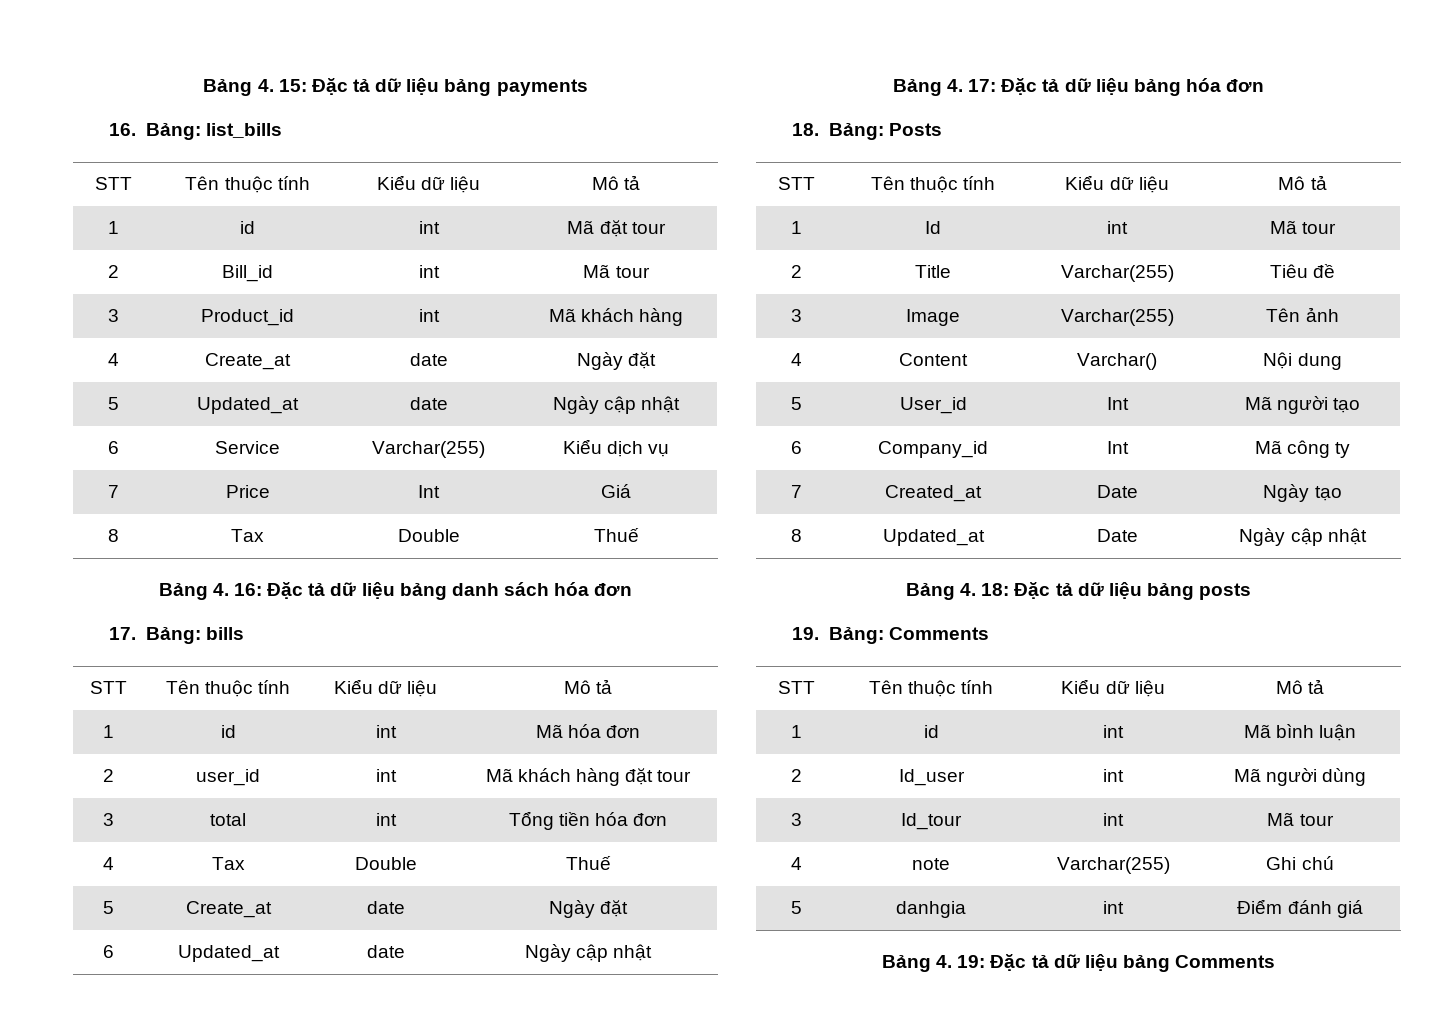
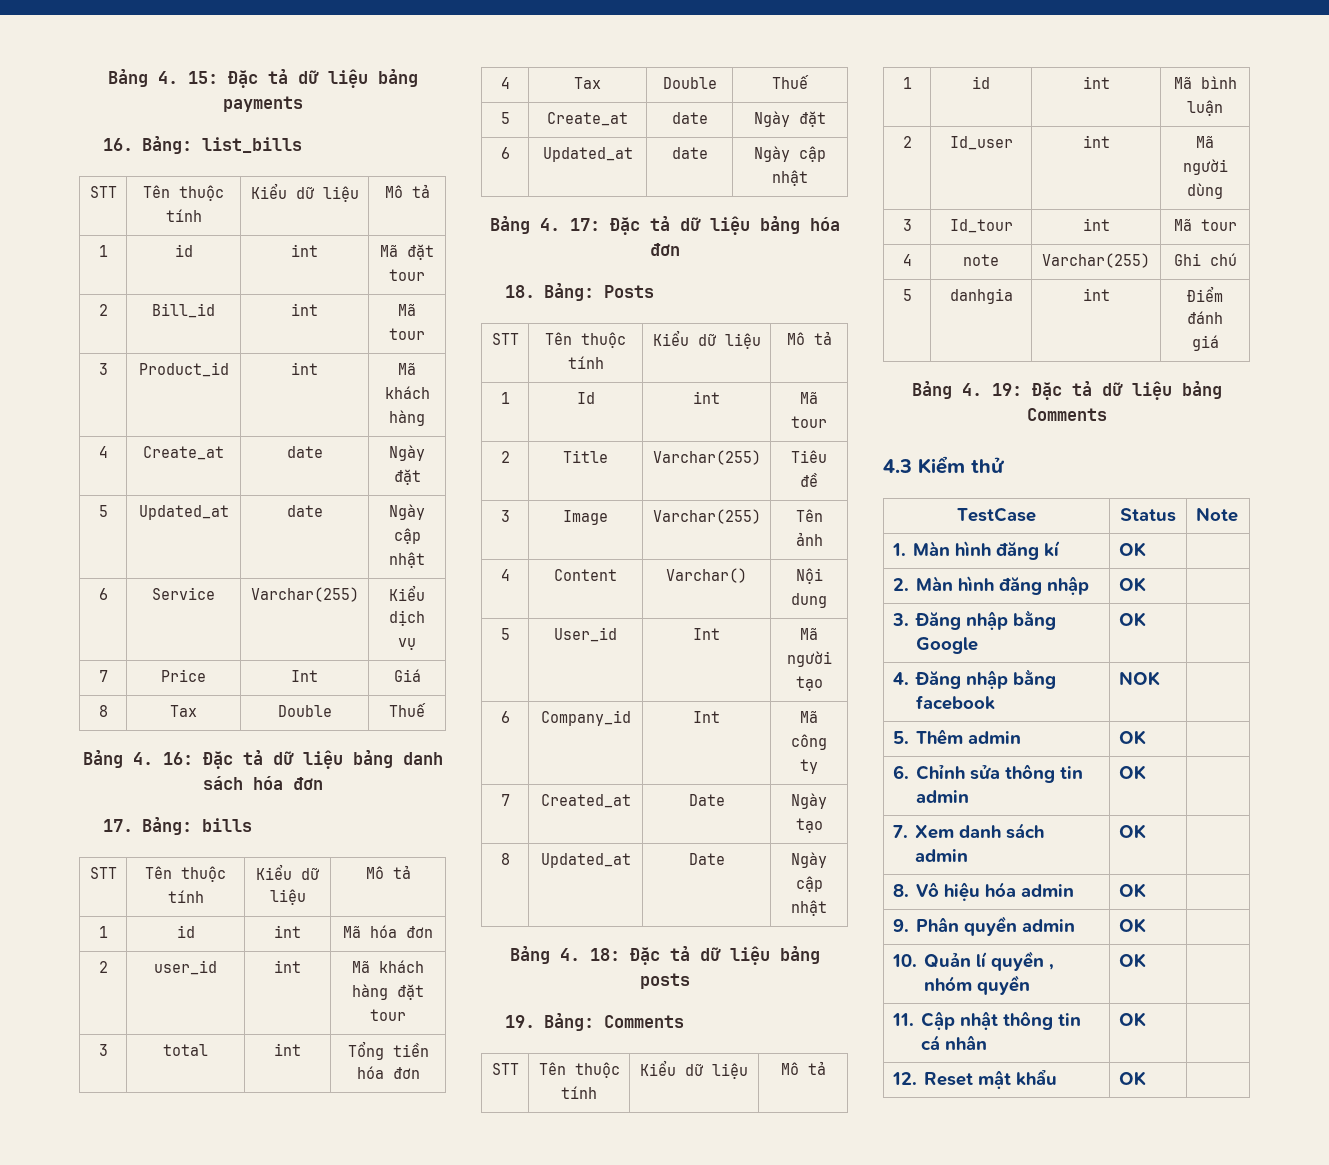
+ 4.3 Kiểm thử
+ TestCase | Status | Note
+ 1. Màn hình đăng kí | OK |
+ 2. Màn hình đăng nhập | OK |
+ 3. Đăng nhập bằng Google | OK |
+ 4. Đăng nhập bằng facebook | NOK |
+ 5. Thêm admin | OK |
+ 6. Chỉnh sửa thông tin admin | OK |
+ 7. Xem danh sách admin | OK |
+ 8. Vô hiệu hóa admin | OK |
+ 9. Phân quyền admin | OK |
+ 10. Quản lí quyền , nhóm quyền | OK |
+ 11. Cập nhật thông tin cá nhân | OK |
+ 12. Reset mật khẩu | OK |

